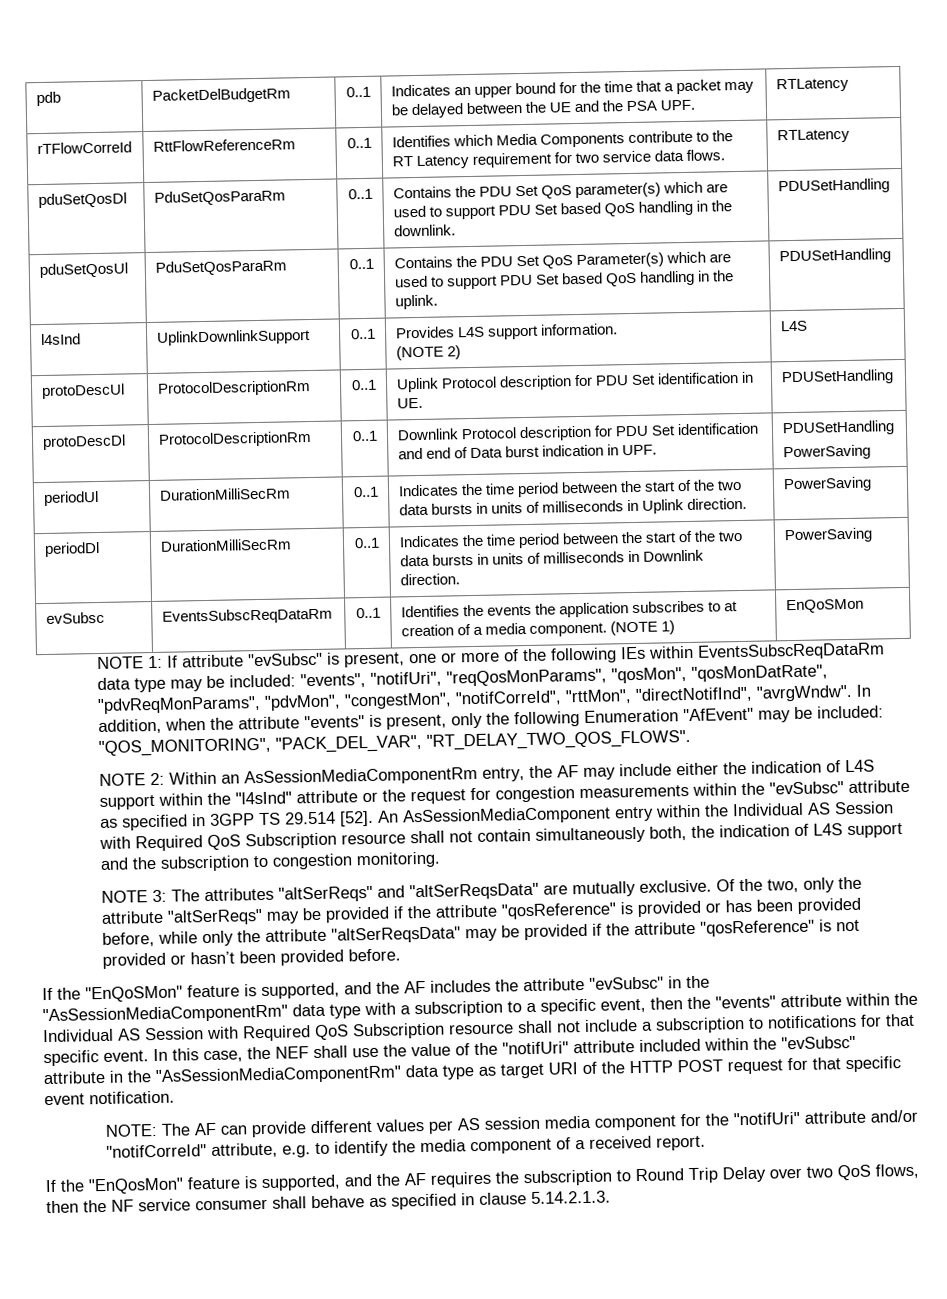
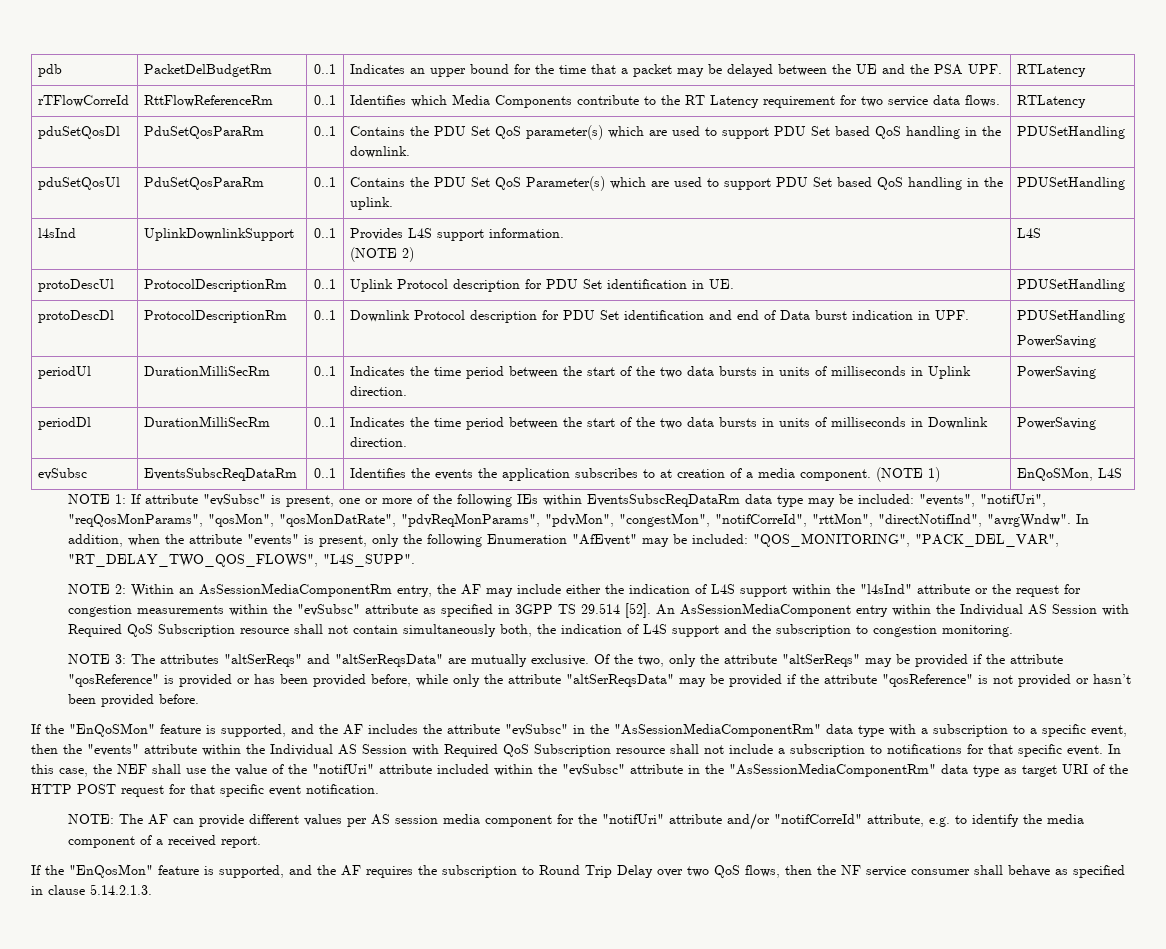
- evSubsc | EventsSubscReqDataRm | 0..1 | Identifies the events the application subscribes to at creation of a media component. (NOTE 1) | EnQoSMon
+ evSubsc | EventsSubscReqDataRm | 0..1 | Identifies the events the application subscribes to at creation of a media component. (NOTE 1) | EnQoSMon, L4S
- In addition, when the attribute "events" is present, only the following Enumeration "AfEvent" may be included: "QOS_MONITORING", "PACK_DEL_VAR", "RT_DELAY_TWO_QOS_FLOWS".
+ In addition, when the attribute "events" is present, only the following Enumeration "AfEvent" may be included: "QOS_MONITORING", "PACK_DEL_VAR", "RT_DELAY_TWO_QOS_FLOWS", "L4S_SUPP".

